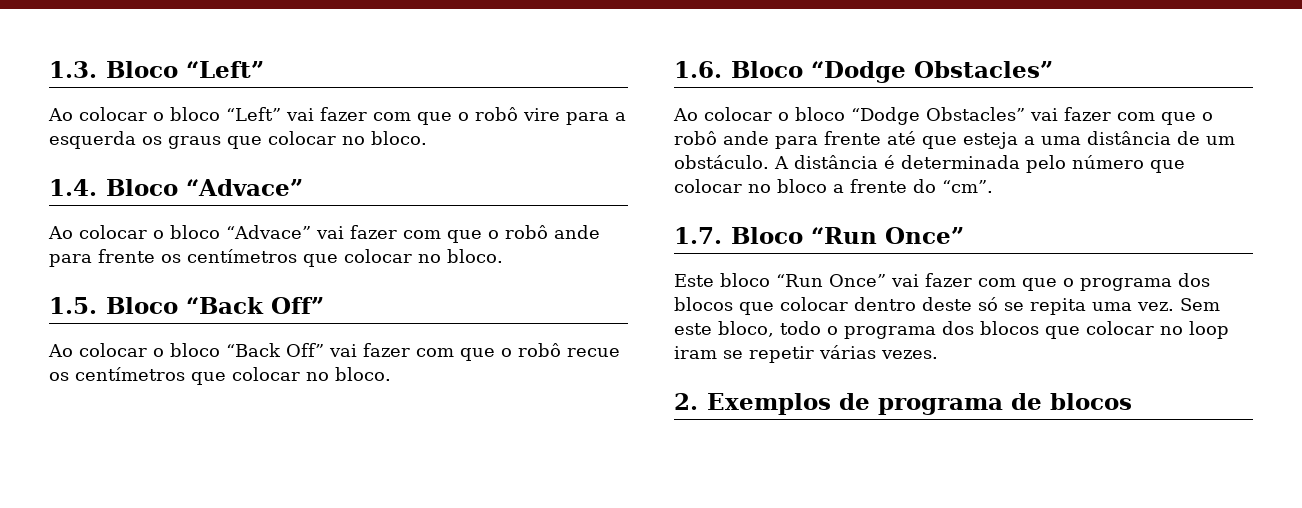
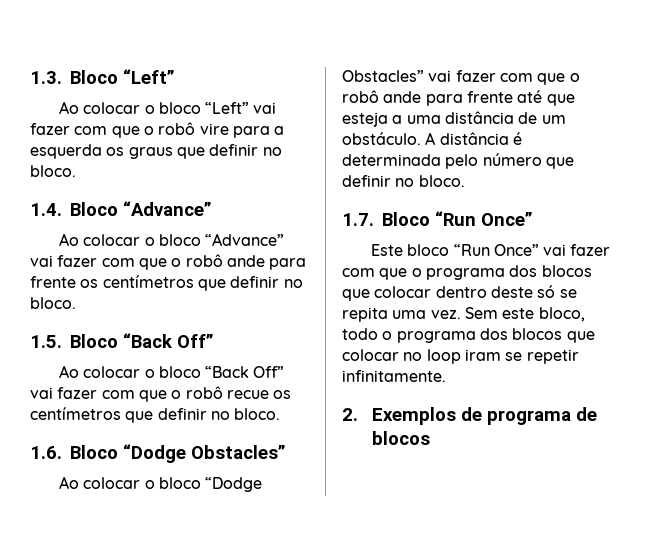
- Ao colocar o bloco “Left” vai fazer com que o robô vire para a esquerda os graus que colocar no bloco.
+ Ao colocar o bloco “Left” vai fazer com que o robô vire para a esquerda os graus que definir no bloco.
- 1.4. Bloco “Advace”
- Ao colocar o bloco “Advace” vai fazer com que o robô ande para frente os centímetros que colocar no bloco.
+ 1.4. Bloco “Advance”
+ Ao colocar o bloco “Advance” vai fazer com que o robô ande para frente os centímetros que definir no bloco.
- Ao colocar o bloco “Back Off” vai fazer com que o robô recue os centímetros que colocar no bloco.
+ Ao colocar o bloco “Back Off” vai fazer com que o robô recue os centímetros que definir no bloco.
- A distância é determinada pelo número que colocar no bloco a frente do “cm”.
+ A distância é determinada pelo número que definir no bloco.
- Sem este bloco, todo o programa dos blocos que colocar no loop iram se repetir várias vezes.
+ Sem este bloco, todo o programa dos blocos que colocar no loop iram se repetir infinitamente.

